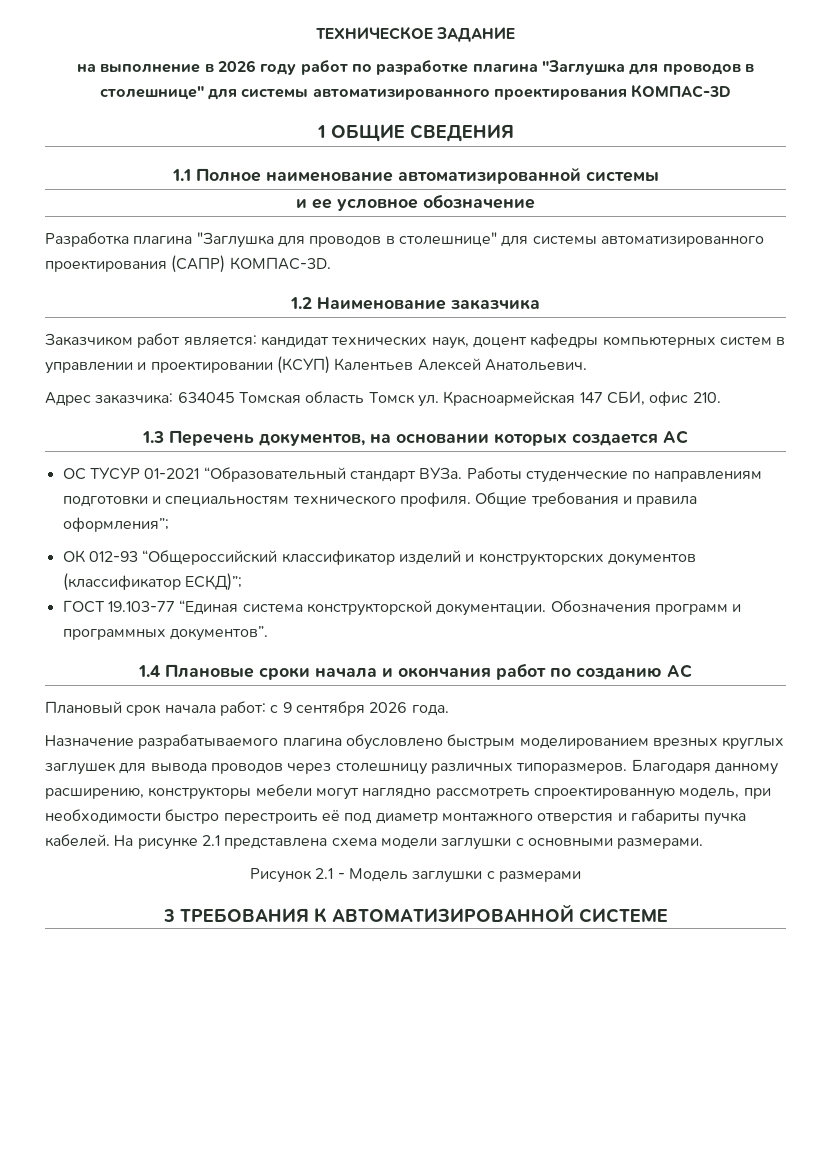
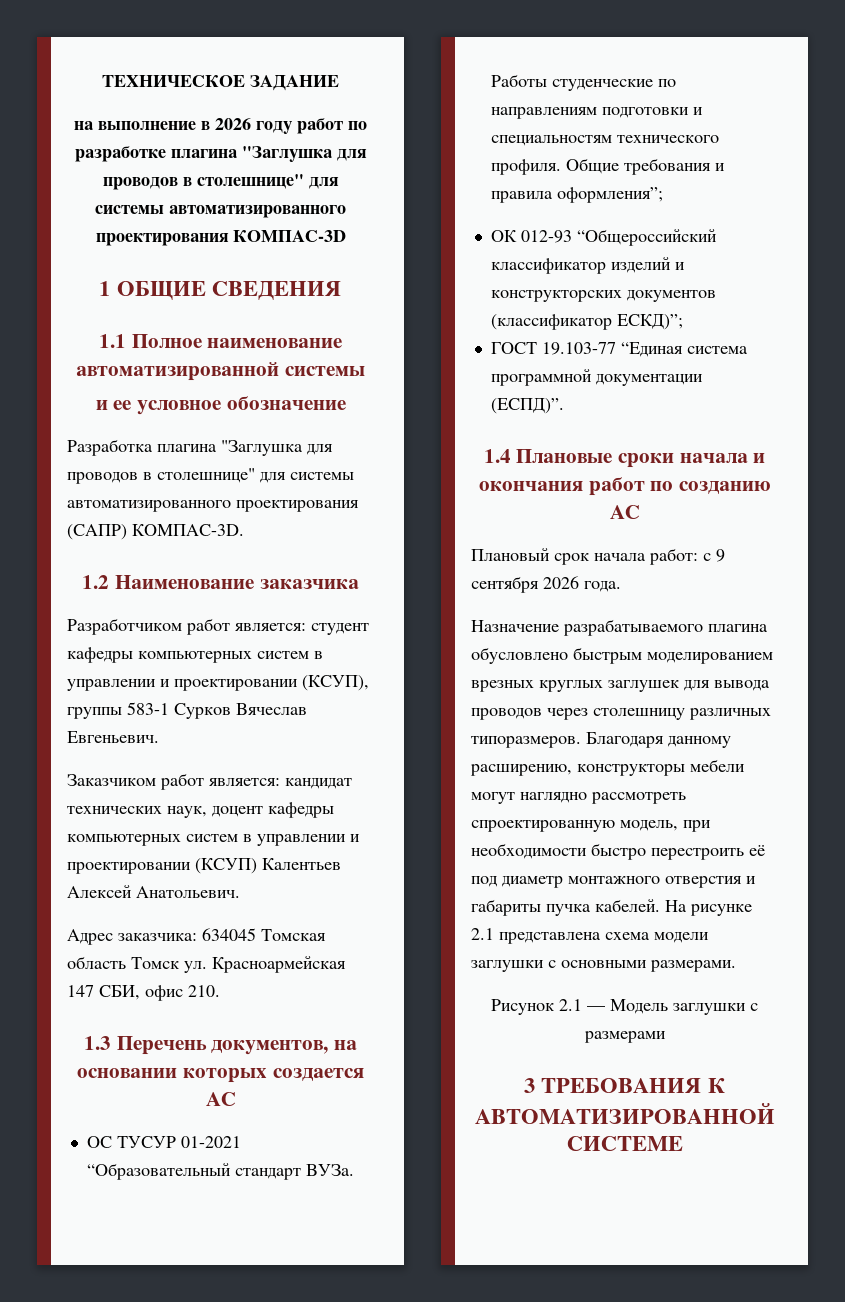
+ Разработчиком работ является: студент кафедры компьютерных систем в управлении и проектировании (КСУП), группы 583-1 Сурков Вячеслав Евгеньевич.
- ГОСТ 19.103-77 “Единая система конструкторской документации. Обозначения программ и программных документов”.
+ ГОСТ 19.103-77 “Единая система программной документации (ЕСПД)”.
- Рисунок 2.1 - Модель заглушки с размерами
+ Рисунок 2.1 — Модель заглушки с размерами

